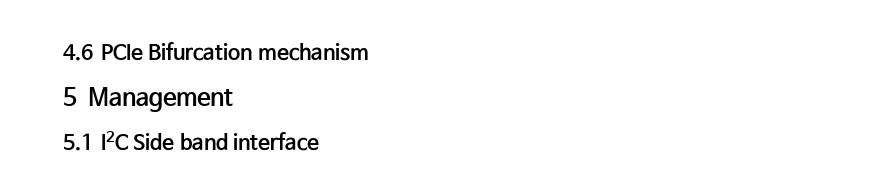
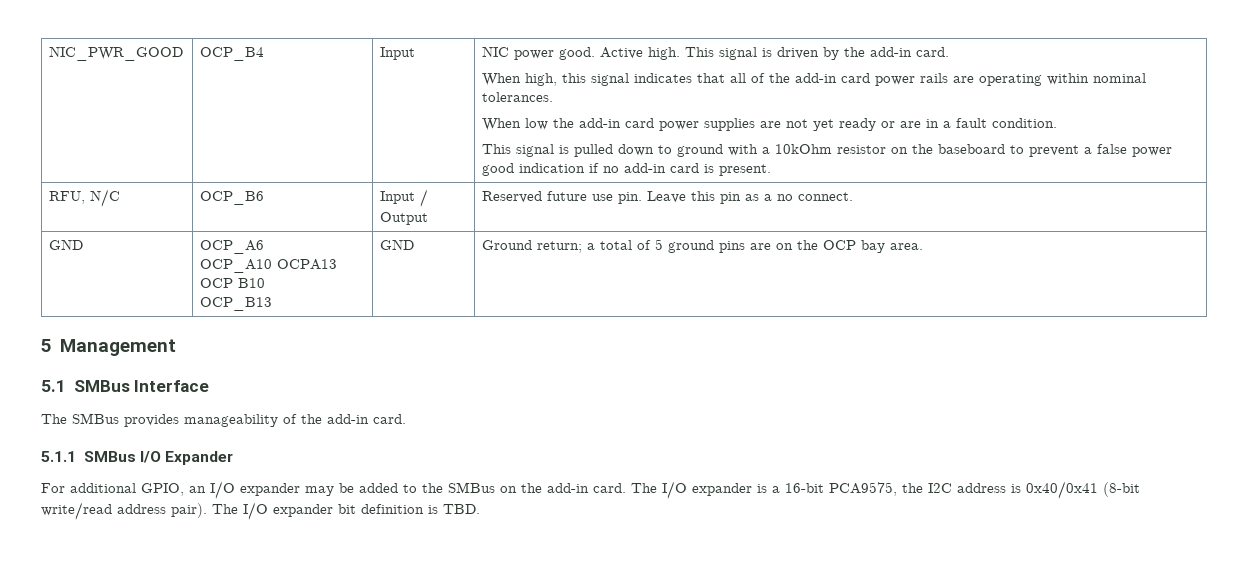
- 4.6 PCIe Bifurcation mechanism
+ NIC_PWR_GOOD | OCP_B4 | Input | NIC power good. Active high. This signal is driven by the add-in card.
+ When high, this signal indicates that all of the add-in card power rails are operating within nominal tolerances.
+ When low the add-in card power supplies are not yet ready or are in a fault condition.
+ This signal is pulled down to ground with a 10kOhm resistor on the baseboard to prevent a false power good indication if no add-in card is present.
+ RFU, N/C | OCP_B6 | Input / Output | Reserved future use pin. Leave this pin as a no connect.
+ GND | OCP_A6
+ OCP_A10 OCPA13 OCP B10
+ OCP_B13 | GND | Ground return; a total of 5 ground pins are on the OCP bay area.
  5 Management
- 5.1 I2C Side band interface
+ 5.1 SMBus Interface
+ The SMBus provides manageability of the add-in card.
+ 5.1.1 SMBus I/O Expander
+ For additional GPIO, an I/O expander may be added to the SMBus on the add-in card. The I/O expander is a 16-bit PCA9575, the I2C address is 0x40/0x41 (8-bit write/read address pair). The I/O expander bit definition is TBD.

